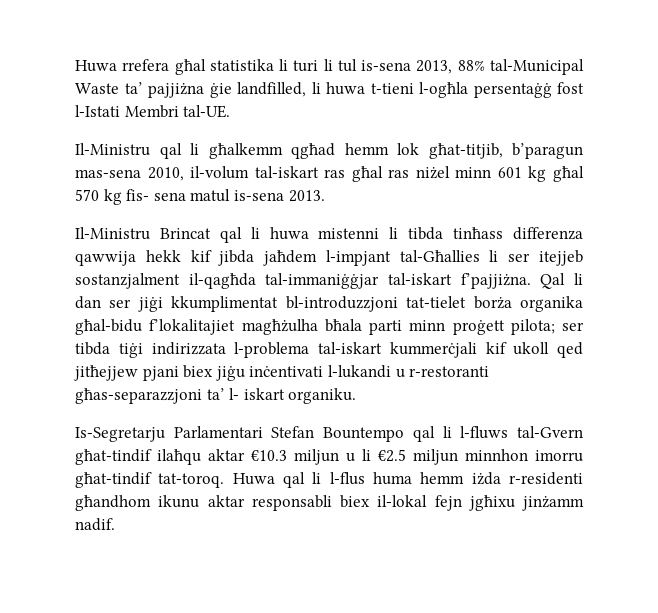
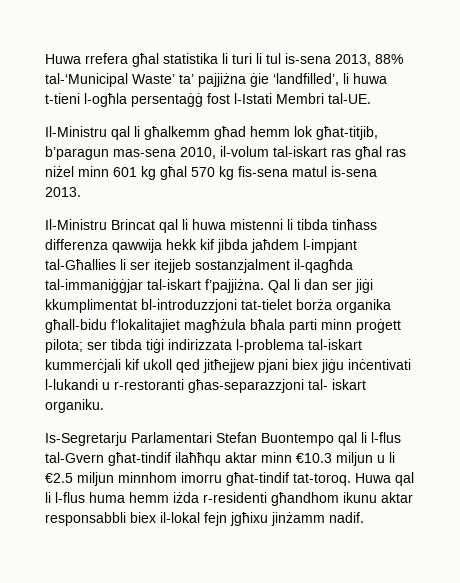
- Huwa rrefera għal statistika li turi li tul is-sena 2013, 88% tal-Municipal Waste ta’ pajjiżna ġie landfilled, li huwa t-tieni l-ogħla persentaġġ fost l-Istati Membri tal-UE.
+ Huwa rrefera għal statistika li turi li tul is-sena 2013, 88% tal-‘Municipal Waste’ ta’ pajjiżna ġie ‘landfilled’, li huwa t-tieni l-ogħla persentaġġ fost l-Istati Membri tal-UE.
- Il-Ministru qal li għalkemm qgħad hemm lok għat-titjib, b’paragun mas-sena 2010, il-volum tal-iskart ras għal ras niżel minn 601 kg għal 570 kg fis- sena matul is-sena 2013.
+ Il-Ministru qal li għalkemm għad hemm lok għat-titjib, b’paragun mas-sena 2010, il-volum tal-iskart ras għal ras niżel minn 601 kg għal 570 kg fis-sena matul is-sena 2013.
- Qal li dan ser jiġi kkumplimentat bl-introduzzjoni tat-tielet borża organika għal-bidu f’lokalitajiet magħżulha bħala parti minn proġett pilota; ser tibda tiġi indirizzata l-problema tal-iskart kummerċjali kif ukoll qed jitħejjew pjani biex jiġu inċentivati l-lukandi u r-restoranti għas-separazzjoni ta’ l- iskart organiku.
+ Qal li dan ser jiġi kkumplimentat bl-introduzzjoni tat-tielet borża organika għall-bidu f’lokalitajiet magħżula bħala parti minn proġett pilota; ser tibda tiġi indirizzata l-problema tal-iskart kummerċjali kif ukoll qed jitħejjew pjani biex jiġu inċentivati l-lukandi u r-restoranti għas-separazzjoni tal- iskart organiku.
- Is-Segretarju Parlamentari Stefan Bountempo qal li l-fluws tal-Gvern għat-tindif ilaħqu aktar €10.3 miljun u li €2.5 miljun minnhon imorru għat-tindif tat-toroq.
+ Is-Segretarju Parlamentari Stefan Buontempo qal li l-flus tal-Gvern għat-tindif ilaħħqu aktar minn €10.3 miljun u li €2.5 miljun minnhom imorru għat-tindif tat-toroq.
- Huwa qal li l-flus huma hemm iżda r-residenti għandhom ikunu aktar responsabli biex il-lokal fejn jgħixu jinżamm nadif.
+ Huwa qal li l-flus huma hemm iżda r-residenti għandhom ikunu aktar responsabbli biex il-lokal fejn jgħixu jinżamm nadif.

